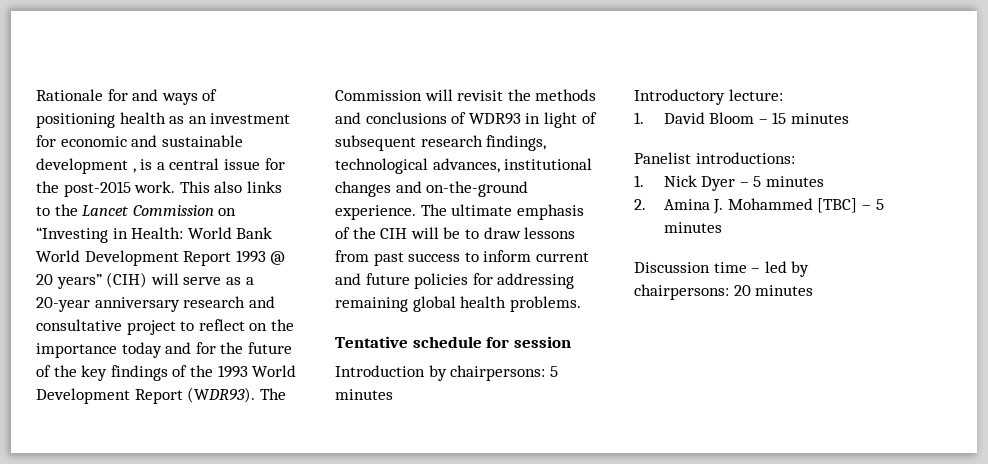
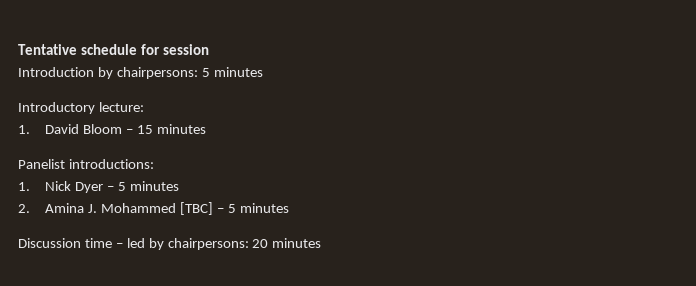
- Rationale for and ways of positioning health as an investment for economic and sustainable development , is a central issue for the post-2015 work. This also links to the Lancet Commission on “Investing in Health: World Bank World Development Report 1993 @ 20 years” (CIH) will serve as a 20-year anniversary research and consultative project to reflect on the importance today and for the future of the key findings of the 1993 World Development Report (WDR93). The Commission will revisit the methods and conclusions of WDR93 in light of subsequent research findings, technological advances, institutional changes and on-the-ground experience. The ultimate emphasis of the CIH will be to draw lessons from past success to inform current and future policies for addressing remaining global health problems.

